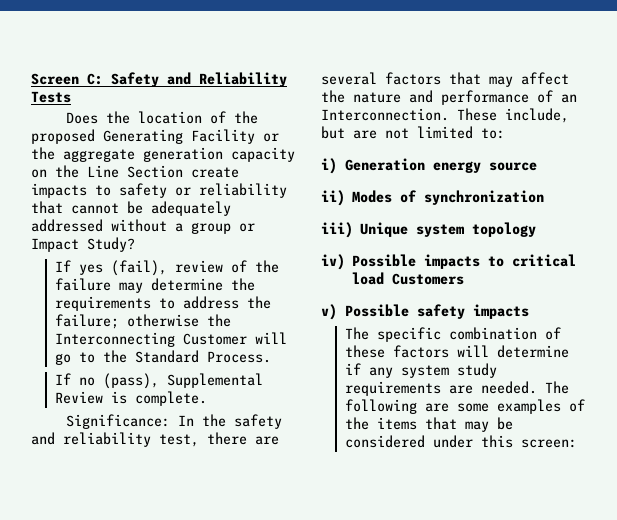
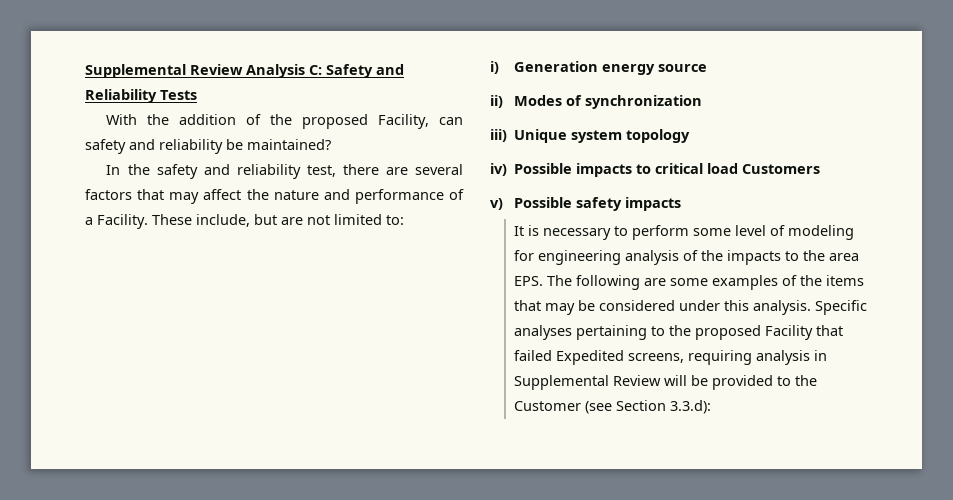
- Screen C: Safety and Reliability Tests
+ Supplemental Review Analysis C: Safety and Reliability Tests
- Does the location of the proposed Generating Facility or the aggregate generation capacity on the Line Section create impacts to safety or reliability that cannot be adequately addressed without a group or Impact Study?
- If yes (fail), review of the failure may determine the requirements to address the failure; otherwise the Interconnecting Customer will go to the Standard Process.
- If no (pass), Supplemental Review is complete.
- Significance: In the safety and reliability test, there are several factors that may affect the nature and performance of an Interconnection.
+ With the addition of the proposed Facility, can safety and reliability be maintained?
+ In the safety and reliability test, there are several factors that may affect the nature and performance of a Facility.
- The specific combination of these factors will determine if any system study requirements are needed. The following are some examples of the items that may be considered under this screen:
+ It is necessary to perform some level of modeling for engineering analysis of the impacts to the area EPS. The following are some examples of the items that may be considered under this analysis. Specific analyses pertaining to the proposed Facility that failed Expedited screens, requiring analysis in Supplemental Review will be provided to the Customer (see Section 3.3.d):

